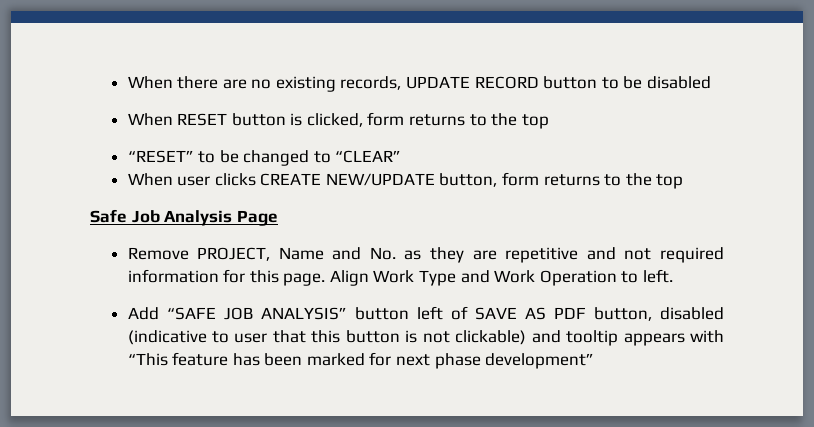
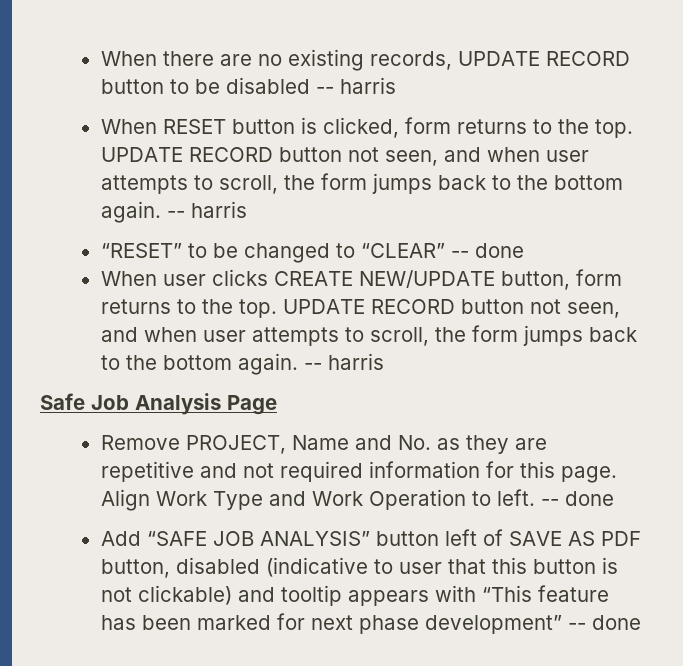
- When there are no existing records, UPDATE RECORD button to be disabled
+ When there are no existing records, UPDATE RECORD button to be disabled -- harris
- When RESET button is clicked, form returns to the top
+ When RESET button is clicked, form returns to the top. UPDATE RECORD button not seen, and when user attempts to scroll, the form jumps back to the bottom again. -- harris
- “RESET” to be changed to “CLEAR”
+ “RESET” to be changed to “CLEAR” -- done
- When user clicks CREATE NEW/UPDATE button, form returns to the top
+ When user clicks CREATE NEW/UPDATE button, form returns to the top. UPDATE RECORD button not seen, and when user attempts to scroll, the form jumps back to the bottom again. -- harris
- Align Work Type and Work Operation to left.
+ Align Work Type and Work Operation to left. -- done
- Add “SAFE JOB ANALYSIS” button left of SAVE AS PDF button, disabled (indicative to user that this button is not clickable) and tooltip appears with “This feature has been marked for next phase development”
+ Add “SAFE JOB ANALYSIS” button left of SAVE AS PDF button, disabled (indicative to user that this button is not clickable) and tooltip appears with “This feature has been marked for next phase development” -- done

